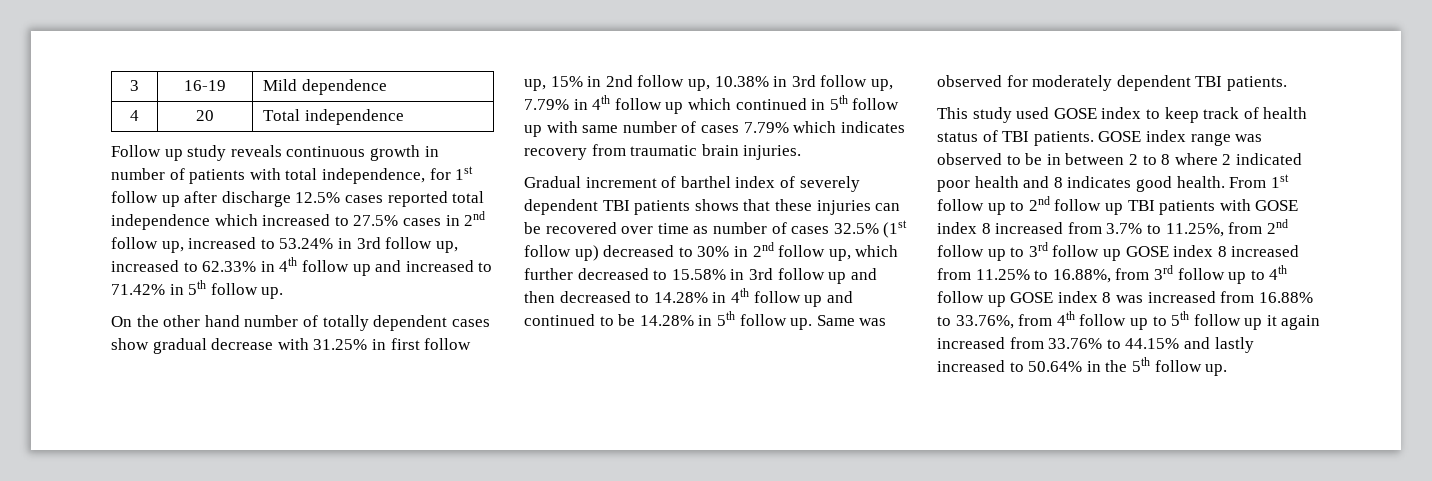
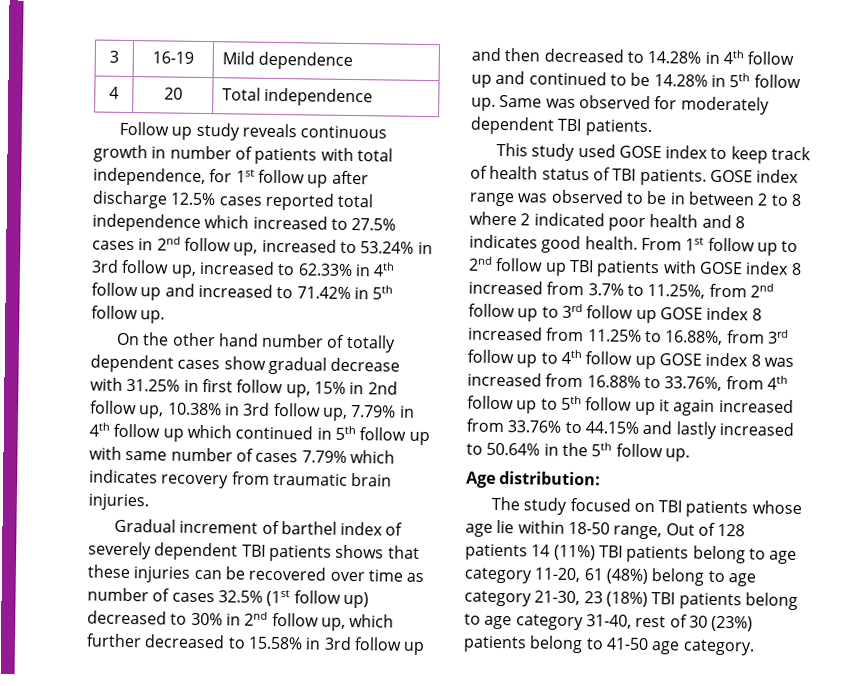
+ Age distribution:
+ The study focused on TBI patients whose age lie within 18-50 range, Out of 128 patients 14 (11%) TBI patients belong to age category 11-20, 61 (48%) belong to age category 21-30, 23 (18%) TBI patients belong to age category 31-40, rest of 30 (23%) patients belong to 41-50 age category.

